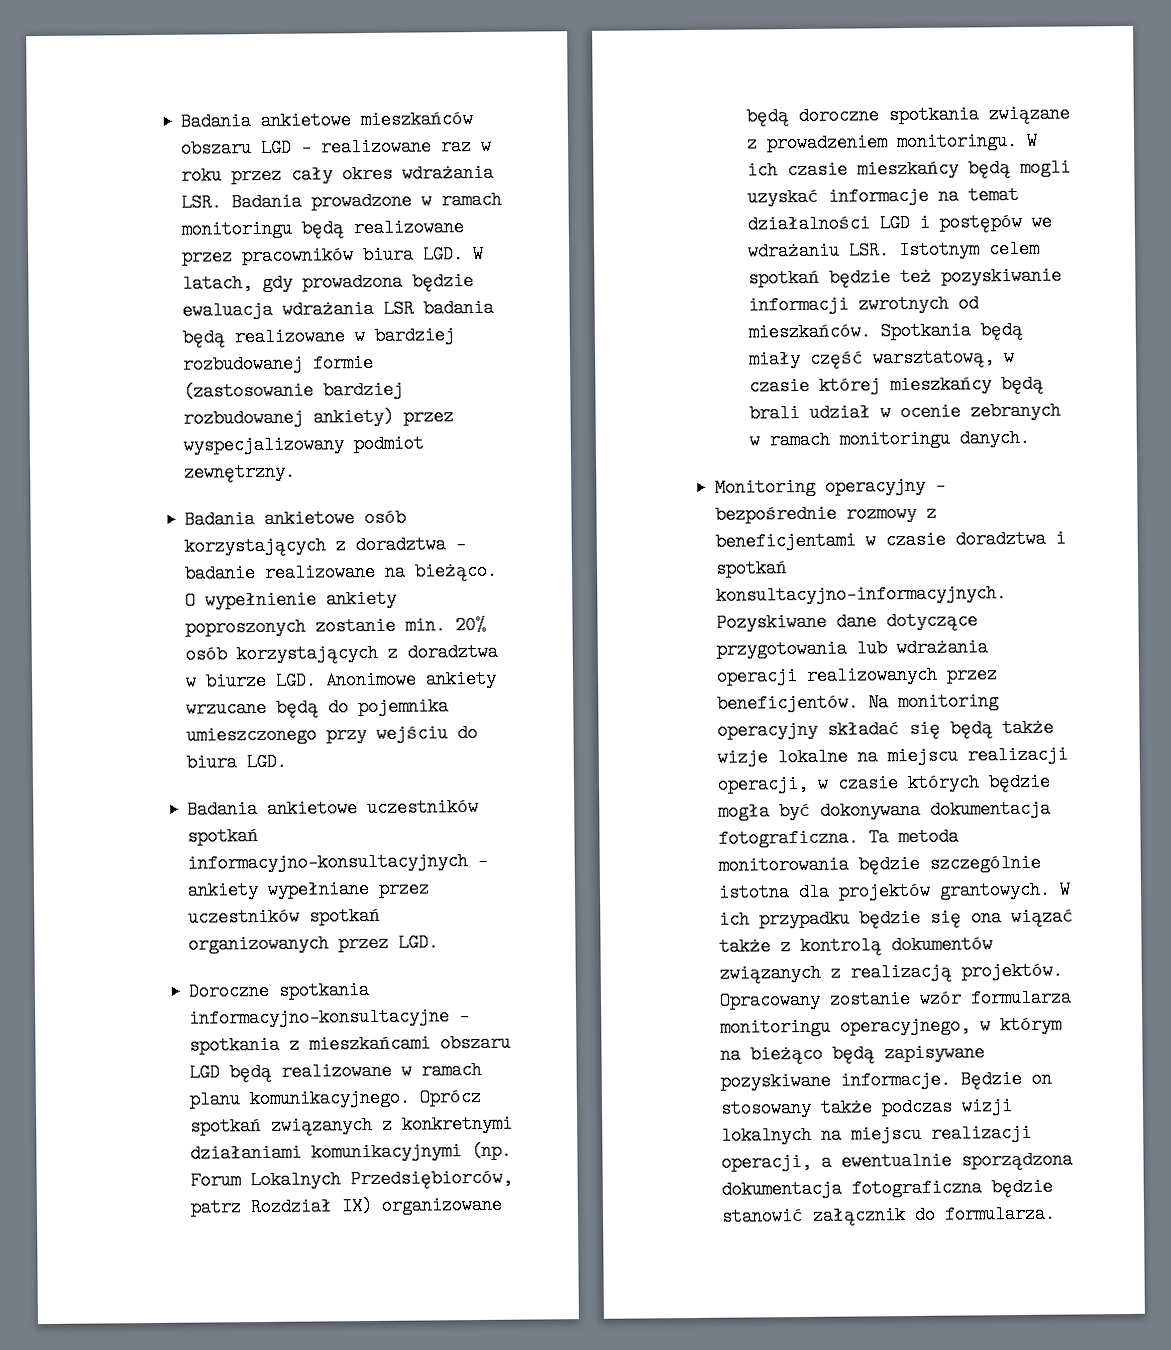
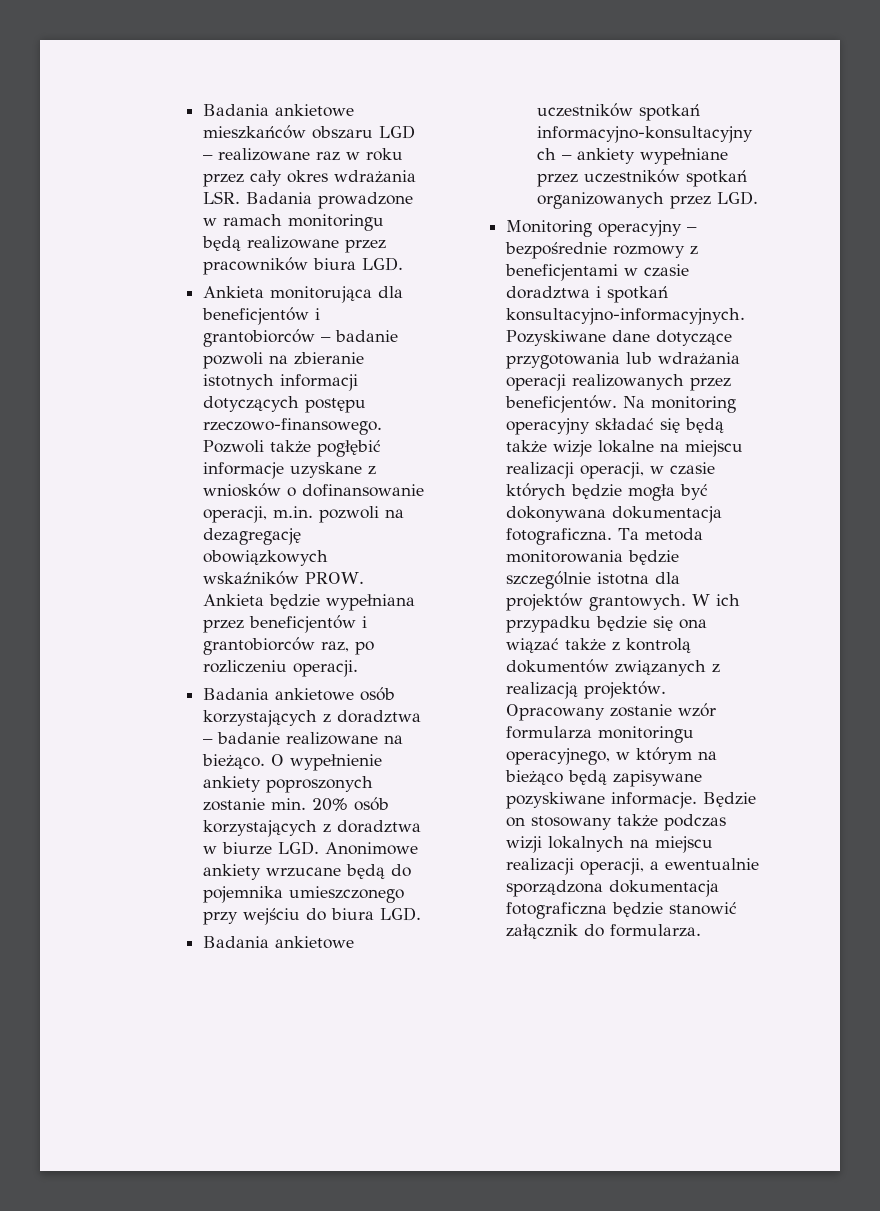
- Badania ankietowe mieszkańców obszaru LGD – realizowane raz w roku przez cały okres wdrażania LSR. Badania prowadzone w ramach monitoringu będą realizowane przez pracowników biura LGD. W latach, gdy prowadzona będzie ewaluacja wdrażania LSR badania będą realizowane w bardziej rozbudowanej formie (zastosowanie bardziej rozbudowanej ankiety) przez wyspecjalizowany podmiot zewnętrzny.
+ Badania ankietowe mieszkańców obszaru LGD – realizowane raz w roku przez cały okres wdrażania LSR. Badania prowadzone w ramach monitoringu będą realizowane przez pracowników biura LGD.
+ Ankieta monitorująca dla beneficjentów i grantobiorców – badanie pozwoli na zbieranie istotnych informacji dotyczących postępu rzeczowo-finansowego. Pozwoli także pogłębić informacje uzyskane z wniosków o dofinansowanie operacji, m.in. pozwoli na dezagregację obowiązkowych wskaźników PROW. Ankieta będzie wypełniana przez beneficjentów i grantobiorców raz, po rozliczeniu operacji.
- Doroczne spotkania informacyjno-konsultacyjne – spotkania z mieszkańcami obszaru LGD będą realizowane w ramach planu komunikacyjnego. Oprócz spotkań związanych z konkretnymi działaniami komunikacyjnymi (np. Forum Lokalnych Przedsiębiorców, patrz Rozdział IX) organizowane będą doroczne spotkania związane z prowadzeniem monitoringu. W ich czasie mieszkańcy będą mogli uzyskać informacje na temat działalności LGD i postępów we wdrażaniu LSR. Istotnym celem spotkań będzie też pozyskiwanie informacji zwrotnych od mieszkańców. Spotkania będą miały część warsztatową, w czasie której mieszkańcy będą brali udział w ocenie zebranych w ramach monitoringu danych.

